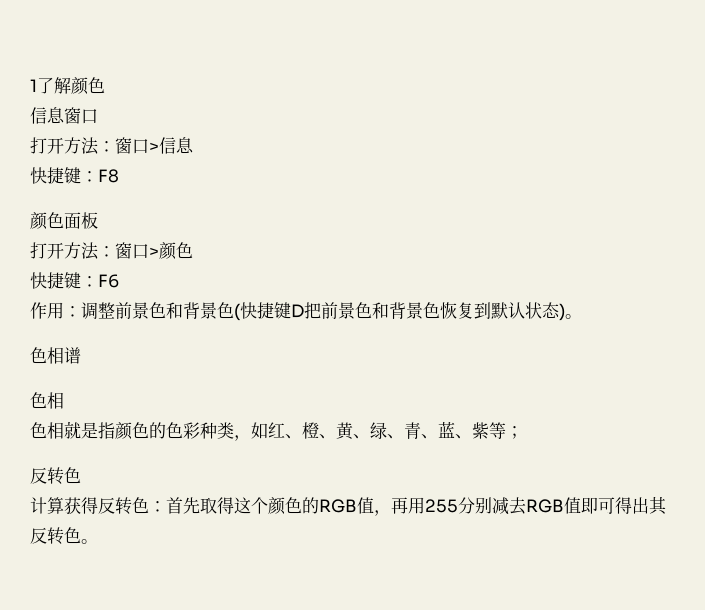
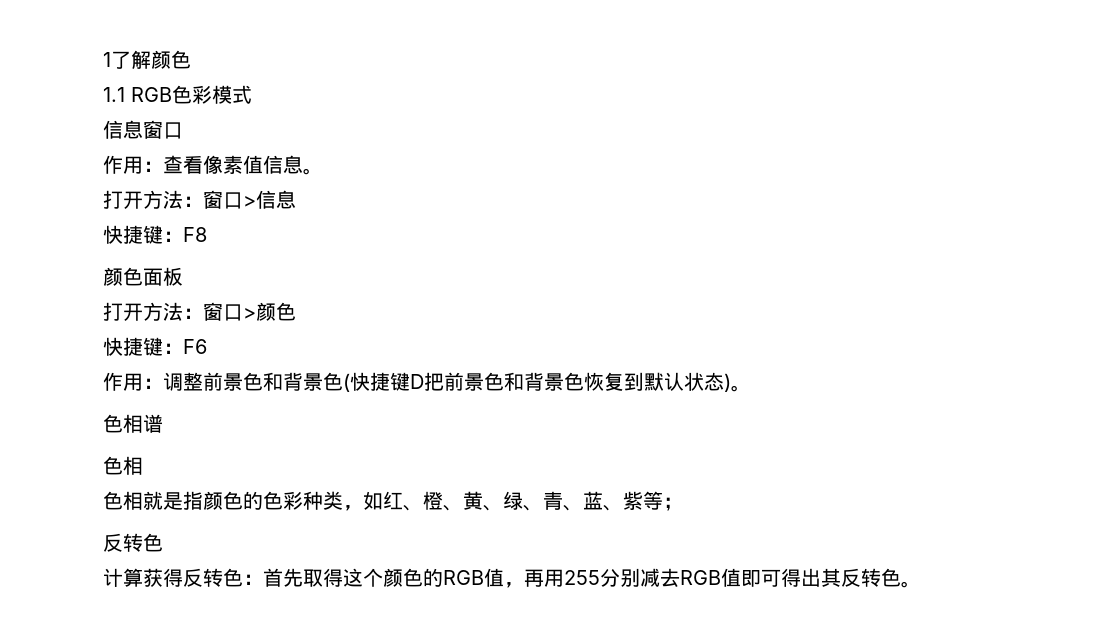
+ 1.1 RGB色彩模式
  信息窗口
+ 作用：查看像素值信息。

